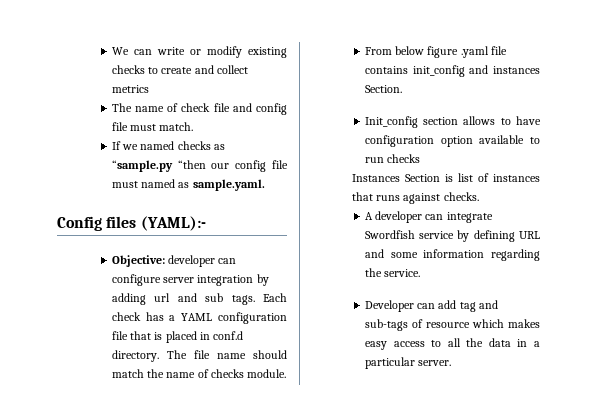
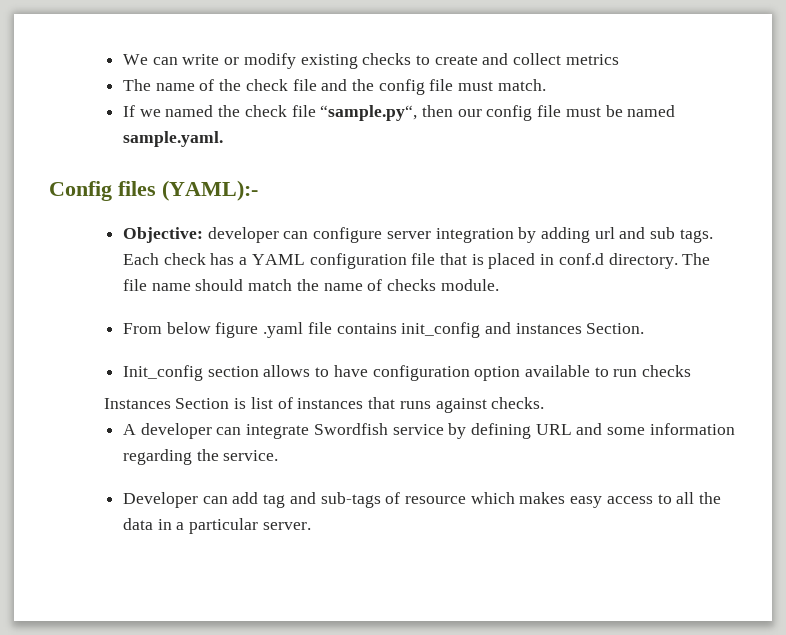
- The name of check file and config file must match.
+ The name of the check file and the config file must match.
- If we named checks as “sample.py “then our config file must named as sample.yaml.
+ If we named the check file “sample.py“, then our config file must be named sample.yaml.

